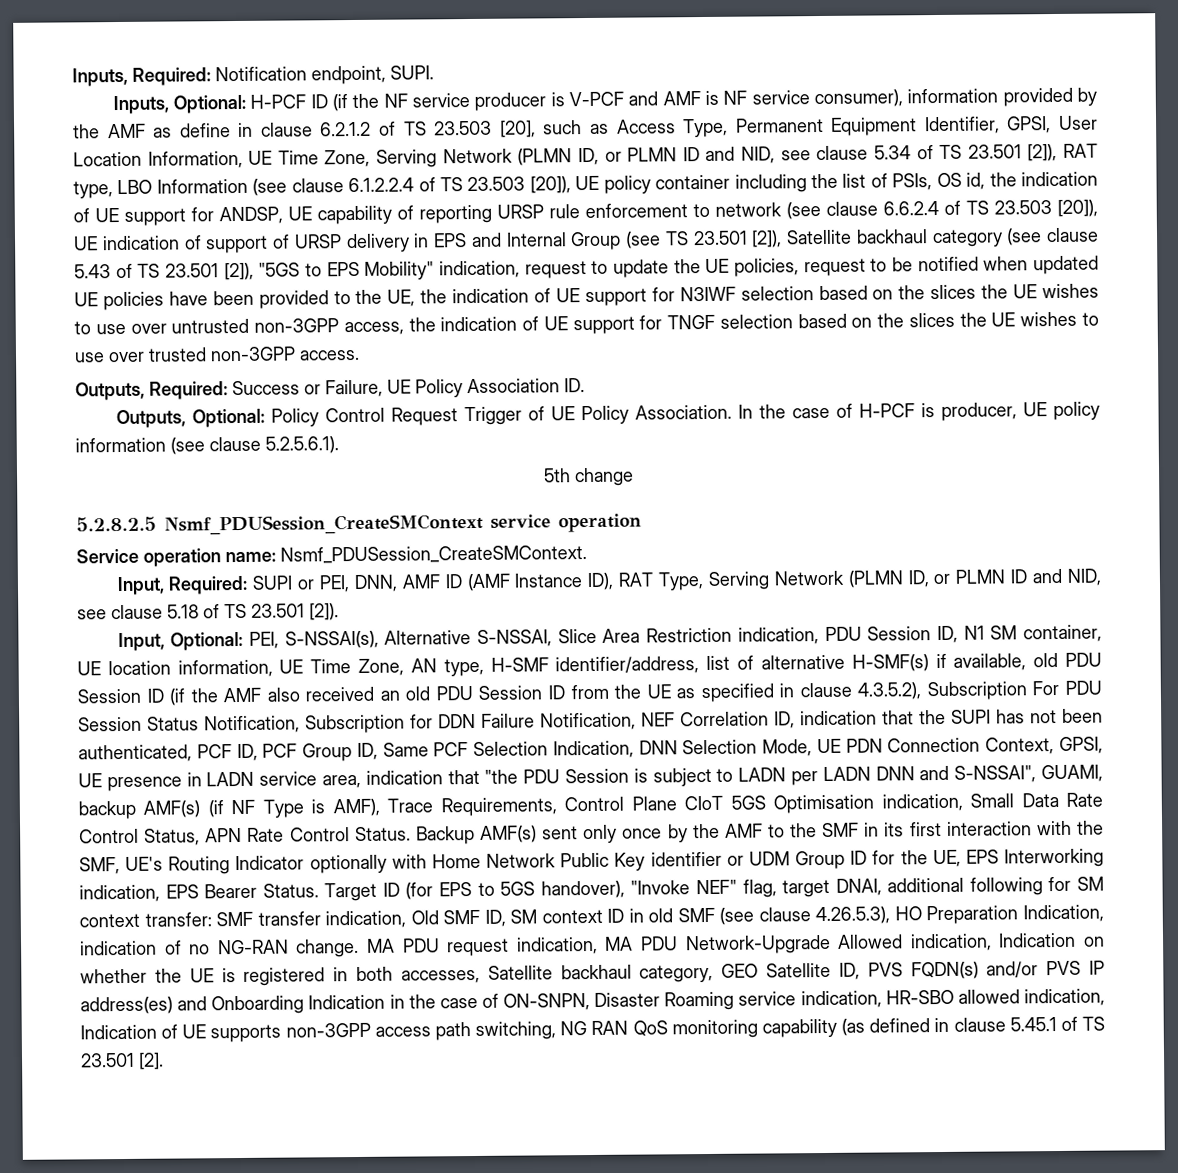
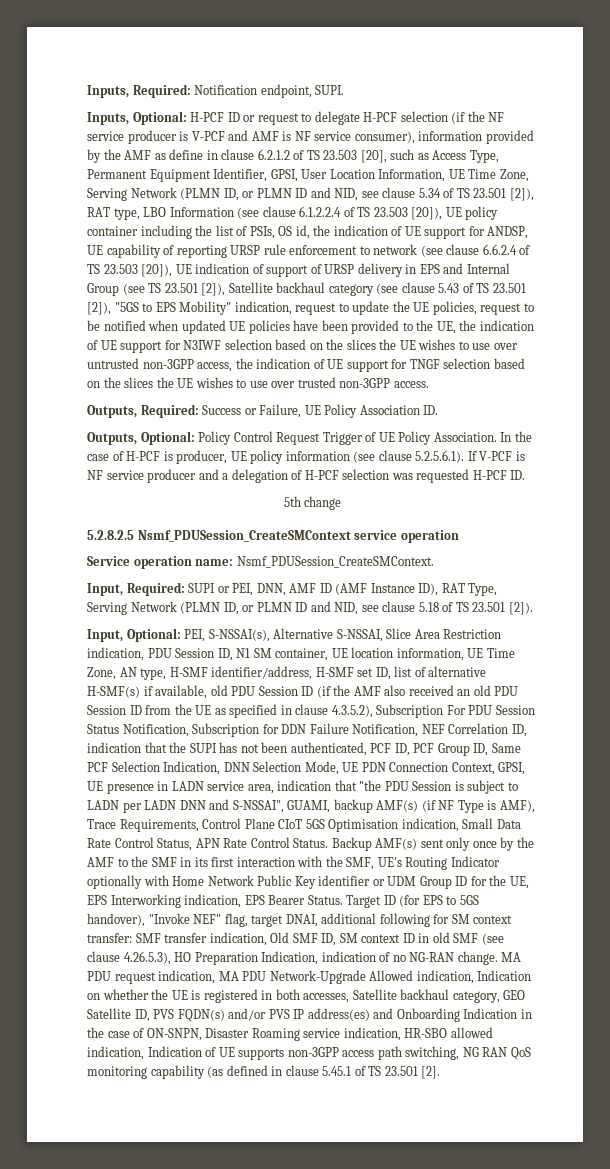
- H-PCF ID (if the NF service producer is V-PCF and AMF is NF service consumer), information provided by the AMF as define in clause 6.2.1.2 of TS 23.503 [20], such as Access Type, Permanent Equipment Identifier, GPSI, User Location Information, UE Time Zone, Serving Network (PLMN ID, or PLMN ID and NID, see clause 5.34 of TS 23.501 [2]), RAT type, LBO Information (see clause 6.1.2.2.4 of TS 23.503 [20]), UE policy container including the list of PSIs, OS id, the indication of UE support for ANDSP, UE capability of reporting URSP rule enforcement to network (see clause 6.6.2.4 of TS 23.503 [20]), UE indication of support of URSP delivery in EPS and Internal Group (see TS 23.501 [2]), Satellite backhaul category (see clause 5.43 of TS 23.501 [2]), "5GS to EPS Mobility" indication, request to update the UE policies, request to be notified when updated UE policies have been provided to the UE, the indication of UE support for N3IWF selection based on the slices the UE wishes to use over untrusted non-3GPP access, the indication of UE support for TNGF selection based on the slices the UE wishes to use over trusted non-3GPP access.
+ H-PCF ID or request to delegate H-PCF selection (if the NF service producer is V-PCF and AMF is NF service consumer), information provided by the AMF as define in clause 6.2.1.2 of TS 23.503 [20], such as Access Type, Permanent Equipment Identifier, GPSI, User Location Information, UE Time Zone, Serving Network (PLMN ID, or PLMN ID and NID, see clause 5.34 of TS 23.501 [2]), RAT type, LBO Information (see clause 6.1.2.2.4 of TS 23.503 [20]), UE policy container including the list of PSIs, OS id, the indication of UE support for ANDSP, UE capability of reporting URSP rule enforcement to network (see clause 6.6.2.4 of TS 23.503 [20]), UE indication of support of URSP delivery in EPS and Internal Group (see TS 23.501 [2]), Satellite backhaul category (see clause 5.43 of TS 23.501 [2]), "5GS to EPS Mobility" indication, request to update the UE policies, request to be notified when updated UE policies have been provided to the UE, the indication of UE support for N3IWF selection based on the slices the UE wishes to use over untrusted non-3GPP access, the indication of UE support for TNGF selection based on the slices the UE wishes to use over trusted non-3GPP access.
- In the case of H-PCF is producer, UE policy information (see clause 5.2.5.6.1).
+ In the case of H-PCF is producer, UE policy information (see clause 5.2.5.6.1). If V-PCF is NF service producer and a delegation of H-PCF selection was requested H-PCF ID.
- PEI, S-NSSAI(s), Alternative S-NSSAI, Slice Area Restriction indication, PDU Session ID, N1 SM container, UE location information, UE Time Zone, AN type, H-SMF identifier/address, list of alternative H-SMF(s) if available, old PDU Session ID (if the AMF also received an old PDU Session ID from the UE as specified in clause 4.3.5.2), Subscription For PDU Session Status Notification, Subscription for DDN Failure Notification, NEF Correlation ID, indication that the SUPI has not been authenticated, PCF ID, PCF Group ID, Same PCF Selection Indication, DNN Selection Mode, UE PDN Connection Context, GPSI, UE presence in LADN service area, indication that "the PDU Session is subject to LADN per LADN DNN and S-NSSAI", GUAMI, backup AMF(s) (if NF Type is AMF), Trace Requirements, Control Plane CIoT 5GS Optimisation indication, Small Data Rate Control Status, APN Rate Control Status.
+ PEI, S-NSSAI(s), Alternative S-NSSAI, Slice Area Restriction indication, PDU Session ID, N1 SM container, UE location information, UE Time Zone, AN type, H-SMF identifier/address, H-SMF set ID, list of alternative H-SMF(s) if available, old PDU Session ID (if the AMF also received an old PDU Session ID from the UE as specified in clause 4.3.5.2), Subscription For PDU Session Status Notification, Subscription for DDN Failure Notification, NEF Correlation ID, indication that the SUPI has not been authenticated, PCF ID, PCF Group ID, Same PCF Selection Indication, DNN Selection Mode, UE PDN Connection Context, GPSI, UE presence in LADN service area, indication that "the PDU Session is subject to LADN per LADN DNN and S-NSSAI", GUAMI, backup AMF(s) (if NF Type is AMF), Trace Requirements, Control Plane CIoT 5GS Optimisation indication, Small Data Rate Control Status, APN Rate Control Status.

